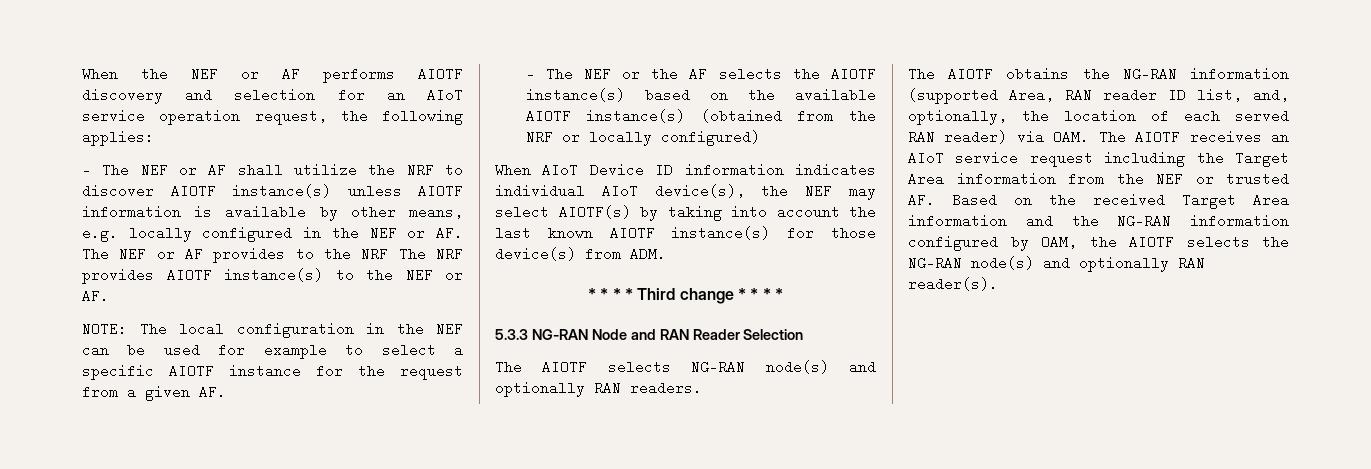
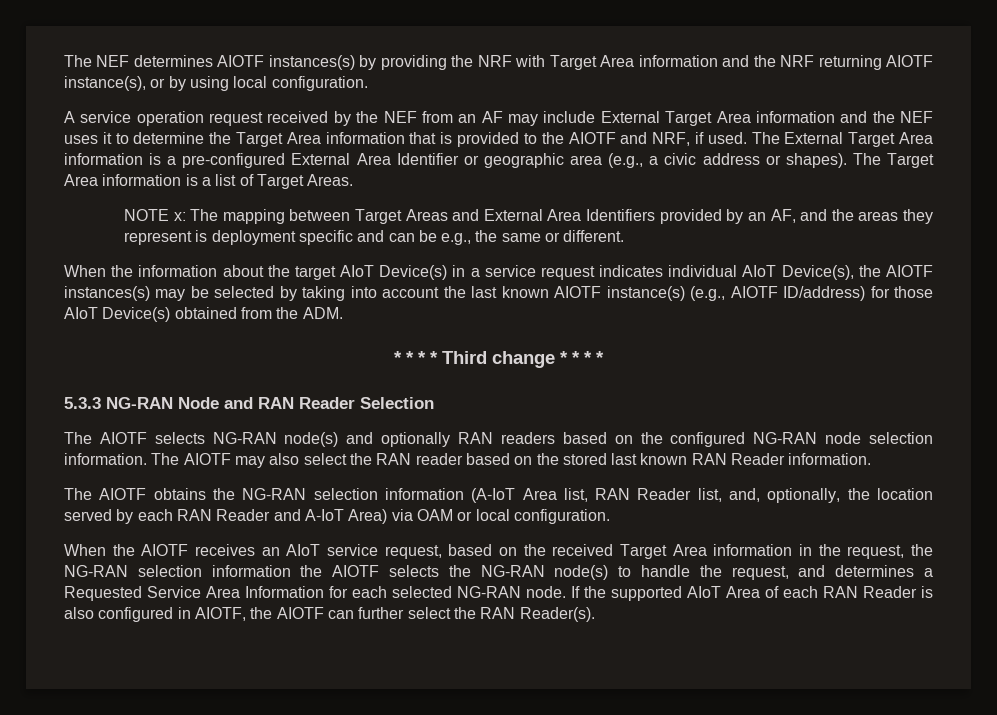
- When the NEF or AF performs AIOTF discovery and selection for an AIoT service operation request, the following applies:
- - The NEF or AF shall utilize the NRF to discover AIOTF instance(s) unless AIOTF information is available by other means, e.g. locally configured in the NEF or AF. The NEF or AF provides to the NRF The NRF provides AIOTF instance(s) to the NEF or AF.
- NOTE: The local configuration in the NEF can be used for example to select a specific AIOTF instance for the request from a given AF.
- - The NEF or the AF selects the AIOTF instance(s) based on the available AIOTF instance(s) (obtained from the NRF or locally configured)
- When AIoT Device ID information indicates individual AIoT device(s), the NEF may select AIOTF(s) by taking into account the last known AIOTF instance(s) for those device(s) from ADM.
+ The NEF determines AIOTF instances(s) by providing the NRF with Target Area information and the NRF returning AIOTF instance(s), or by using local configuration.
+ A service operation request received by the NEF from an AF may include External Target Area information and the NEF uses it to determine the Target Area information that is provided to the AIOTF and NRF, if used. The External Target Area information is a pre-configured External Area Identifier or geographic area (e.g., a civic address or shapes). The Target Area information is a list of Target Areas.
+ NOTE x: The mapping between Target Areas and External Area Identifiers provided by an AF, and the areas they represent is deployment specific and can be e.g., the same or different.
+ When the information about the target AIoT Device(s) in a service request indicates individual AIoT Device(s), the AIOTF instances(s) may be selected by taking into account the last known AIOTF instance(s) (e.g., AIOTF ID/address) for those AIoT Device(s) obtained from the ADM.
- The AIOTF selects NG-RAN node(s) and optionally RAN readers.
+ The AIOTF selects NG-RAN node(s) and optionally RAN readers based on the configured NG-RAN node selection information. The AIOTF may also select the RAN reader based on the stored last known RAN Reader information.
- The AIOTF obtains the NG-RAN information (supported Area, RAN reader ID list, and, optionally, the location of each served RAN reader) via OAM. The AIOTF receives an AIoT service request including the Target Area information from the NEF or trusted AF. Based on the received Target Area information and the NG-RAN information configured by OAM, the AIOTF selects the NG-RAN node(s) and optionally RAN reader(s).
+ The AIOTF obtains the NG-RAN selection information (A-IoT Area list, RAN Reader list, and, optionally, the location served by each RAN Reader and A-IoT Area) via OAM or local configuration.
+ When the AIOTF receives an AIoT service request, based on the received Target Area information in the request, the NG-RAN selection information the AIOTF selects the NG-RAN node(s) to handle the request, and determines a Requested Service Area Information for each selected NG-RAN node. If the supported AIoT Area of each RAN Reader is also configured in AIOTF, the AIOTF can further select the RAN Reader(s).

